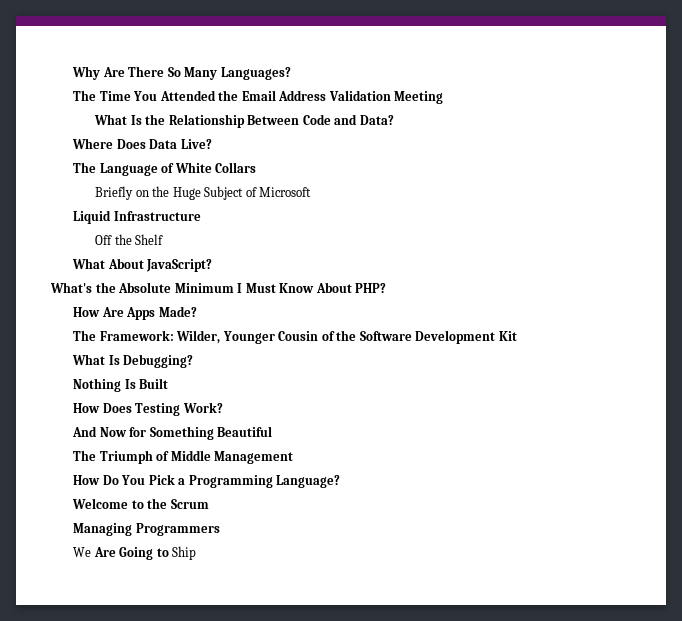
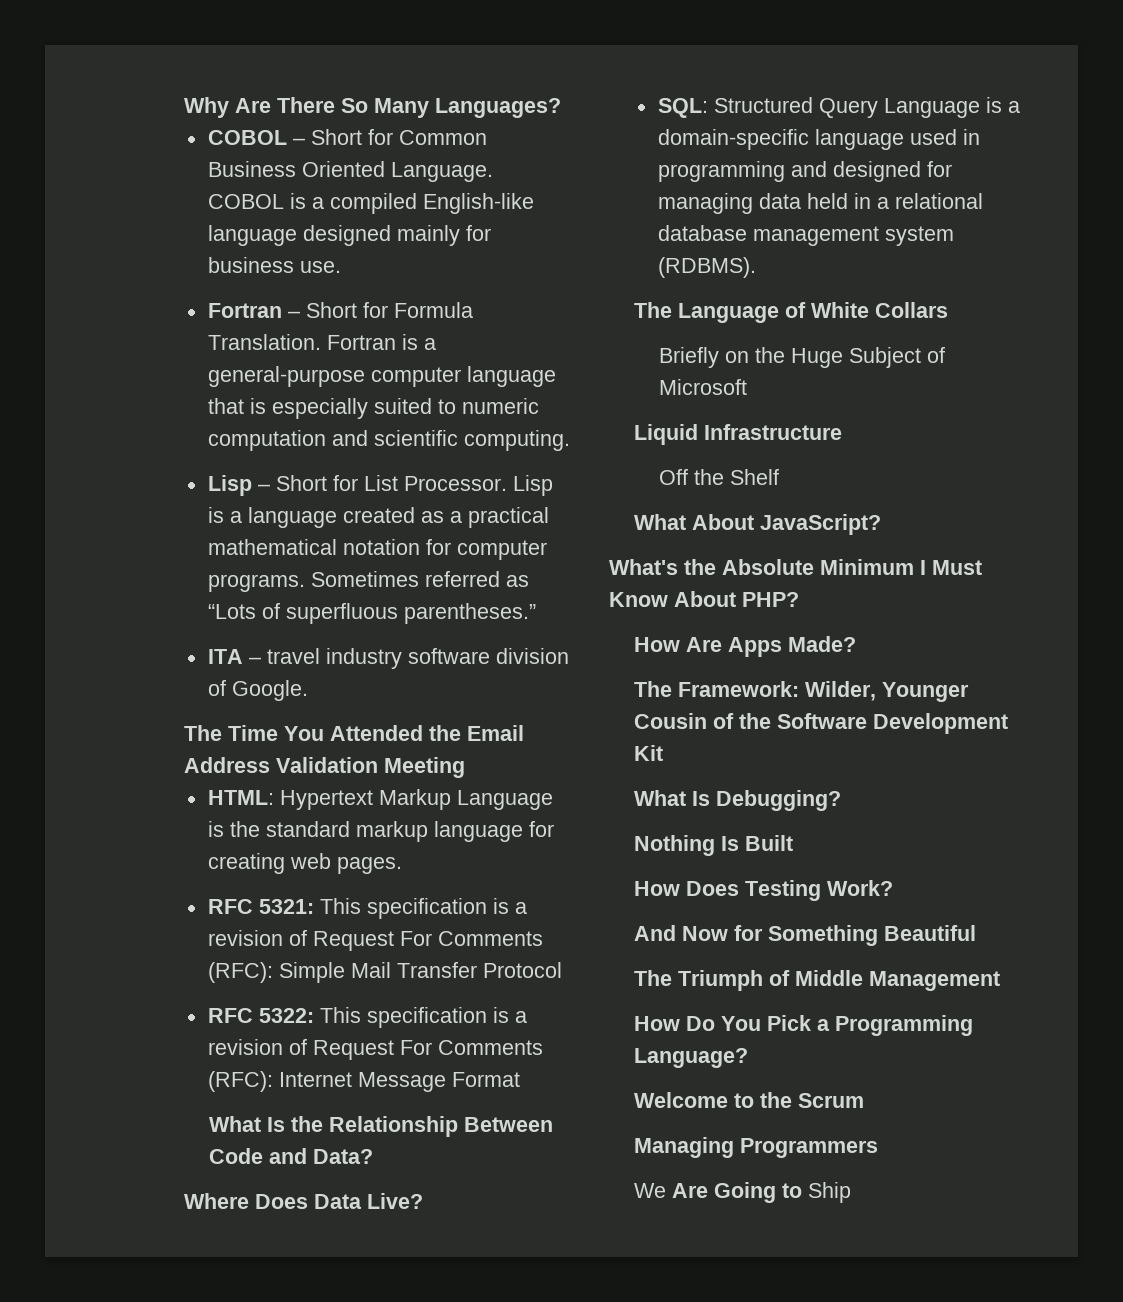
+ COBOL – Short for Common Business Oriented Language. COBOL is a compiled English-like language designed mainly for business use.
+ Fortran – Short for Formula Translation. Fortran is a general-purpose computer language that is especially suited to numeric computation and scientific computing.
+ Lisp – Short for List Processor. Lisp is a language created as a practical mathematical notation for computer programs. Sometimes referred as “Lots of superfluous parentheses.”
+ ITA – travel industry software division of Google.
+ HTML: Hypertext Markup Language is the standard markup language for creating web pages.
+ RFC 5321: This specification is a revision of Request For Comments (RFC): Simple Mail Transfer Protocol
+ RFC 5322: This specification is a revision of Request For Comments (RFC): Internet Message Format
+ SQL: Structured Query Language is a domain-specific language used in programming and designed for managing data held in a relational database management system (RDBMS).

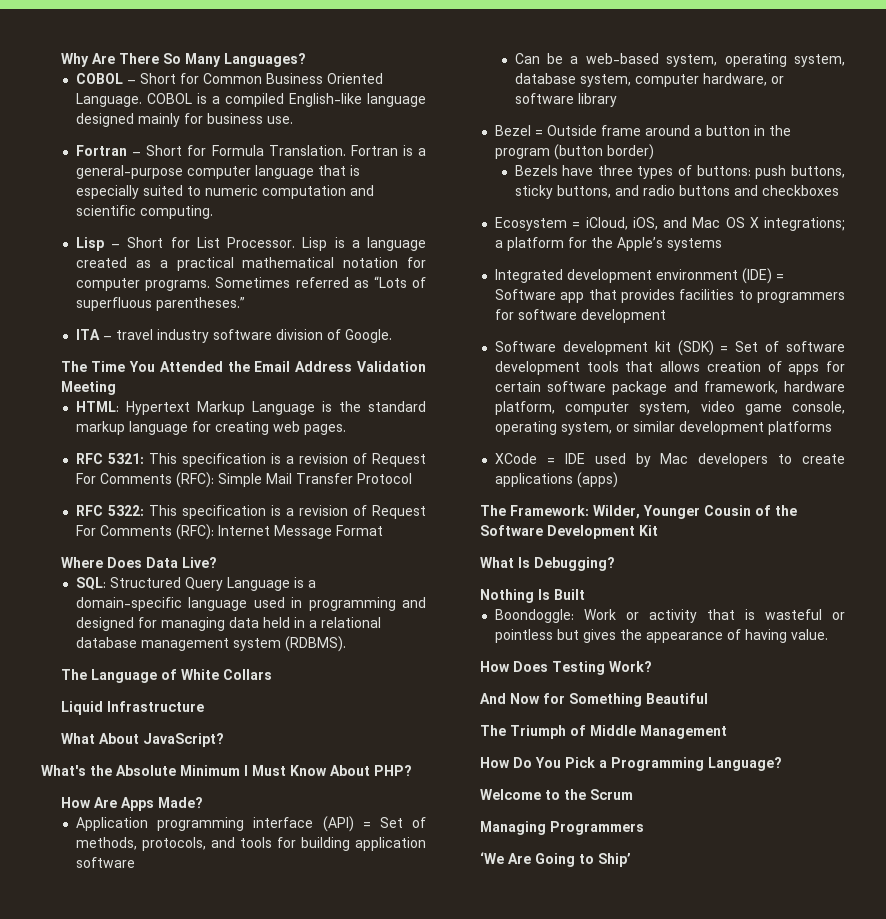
- What Is the Relationship Between Code and Data?
- Briefly on the Huge Subject of Microsoft
- Off the Shelf
+ Application programming interface (API) = Set of methods, protocols, and tools for building application software
+ Can be a web-based system, operating system, database system, computer hardware, or software library
+ Bezel = Outside frame around a button in the program (button border)
+ Bezels have three types of buttons: push buttons, sticky buttons, and radio buttons and checkboxes
+ Ecosystem = iCloud, iOS, and Mac OS X integrations; a platform for the Apple’s systems
+ Integrated development environment (IDE) = Software app that provides facilities to programmers for software development
+ Software development kit (SDK) = Set of software development tools that allows creation of apps for certain software package and framework, hardware platform, computer system, video game console, operating system, or similar development platforms
+ XCode = IDE used by Mac developers to create applications (apps)
+ Boondoggle: Work or activity that is wasteful or pointless but gives the appearance of having value.
- We Are Going to Ship
+ ‘We Are Going to Ship’

